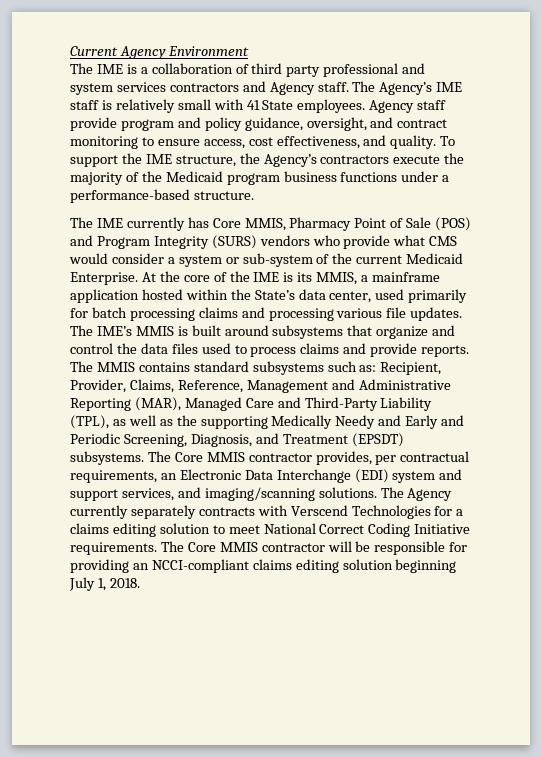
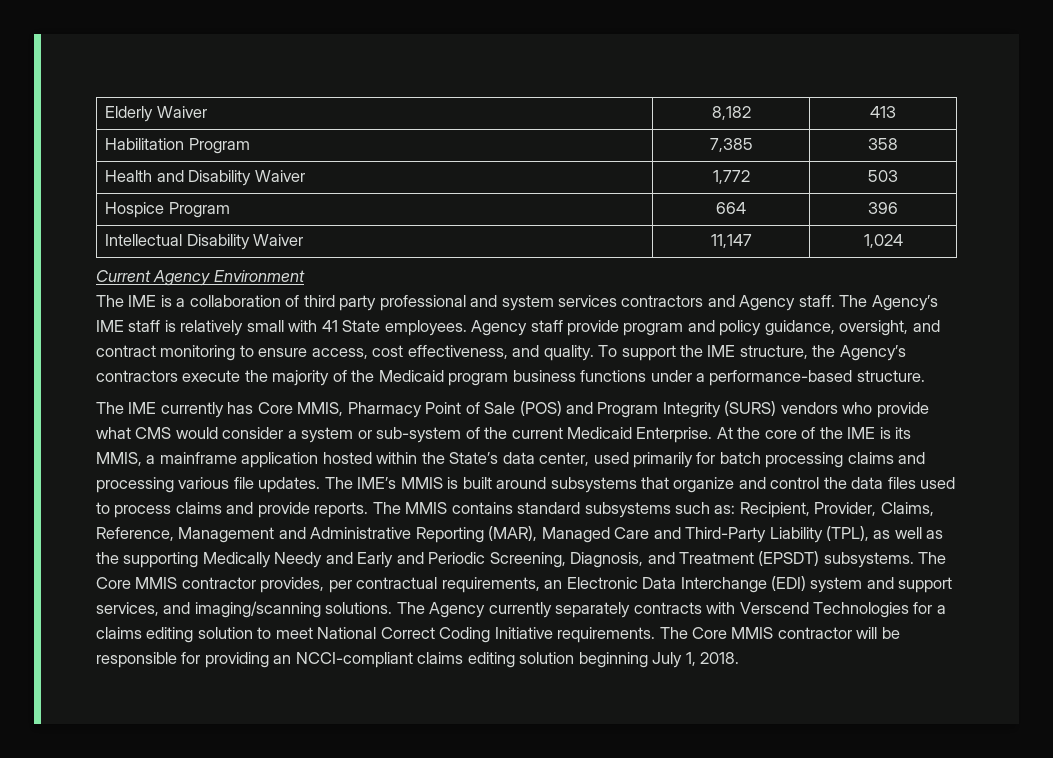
+ Elderly Waiver | 8,182 | 413
+ Habilitation Program | 7,385 | 358
+ Health and Disability Waiver | 1,772 | 503
+ Hospice Program | 664 | 396
+ Intellectual Disability Waiver | 11,147 | 1,024

